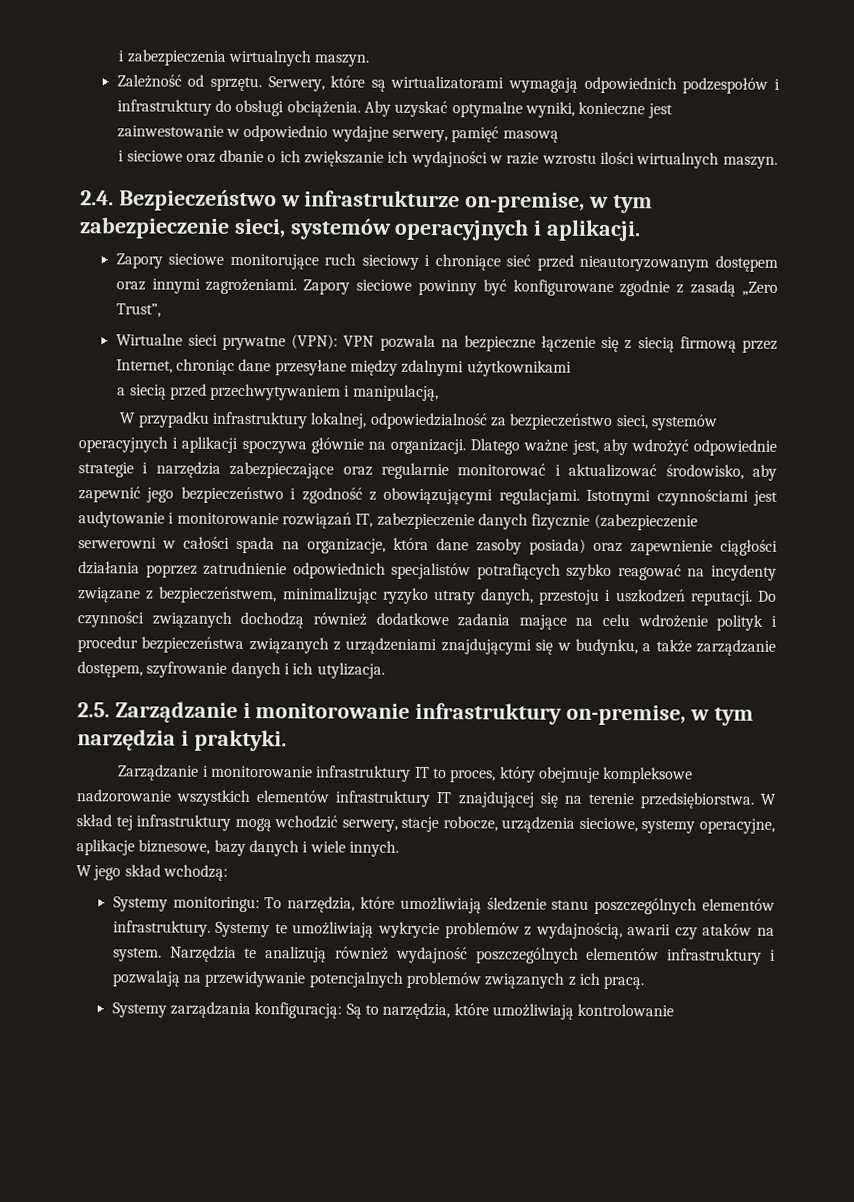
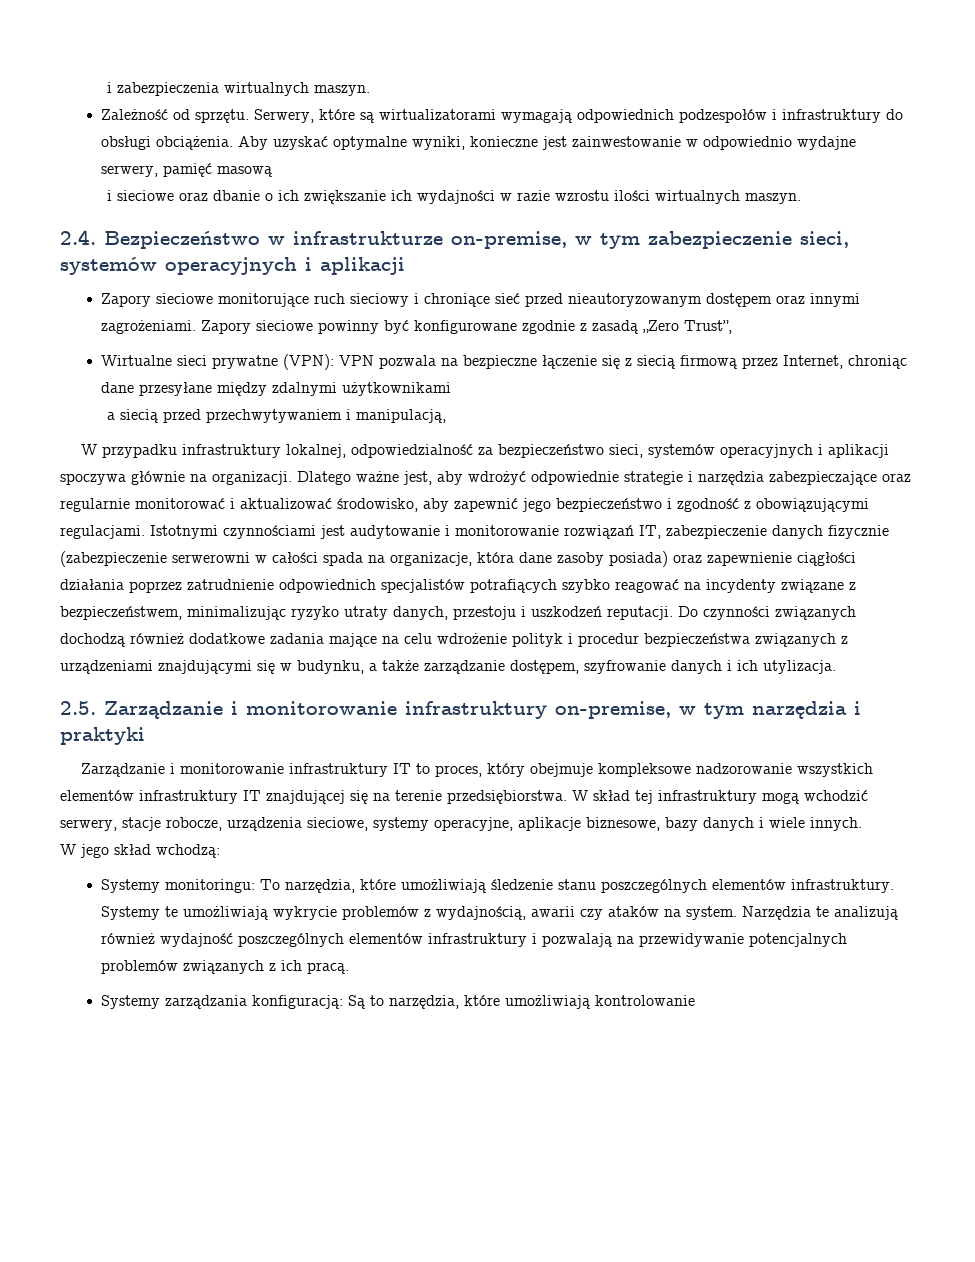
- 2.4. Bezpieczeństwo w infrastrukturze on-premise, w tym zabezpieczenie sieci, systemów operacyjnych i aplikacji.
+ 2.4. Bezpieczeństwo w infrastrukturze on-premise, w tym zabezpieczenie sieci, systemów operacyjnych i aplikacji
- 2.5. Zarządzanie i monitorowanie infrastruktury on-premise, w tym narzędzia i praktyki.
+ 2.5. Zarządzanie i monitorowanie infrastruktury on-premise, w tym narzędzia i praktyki

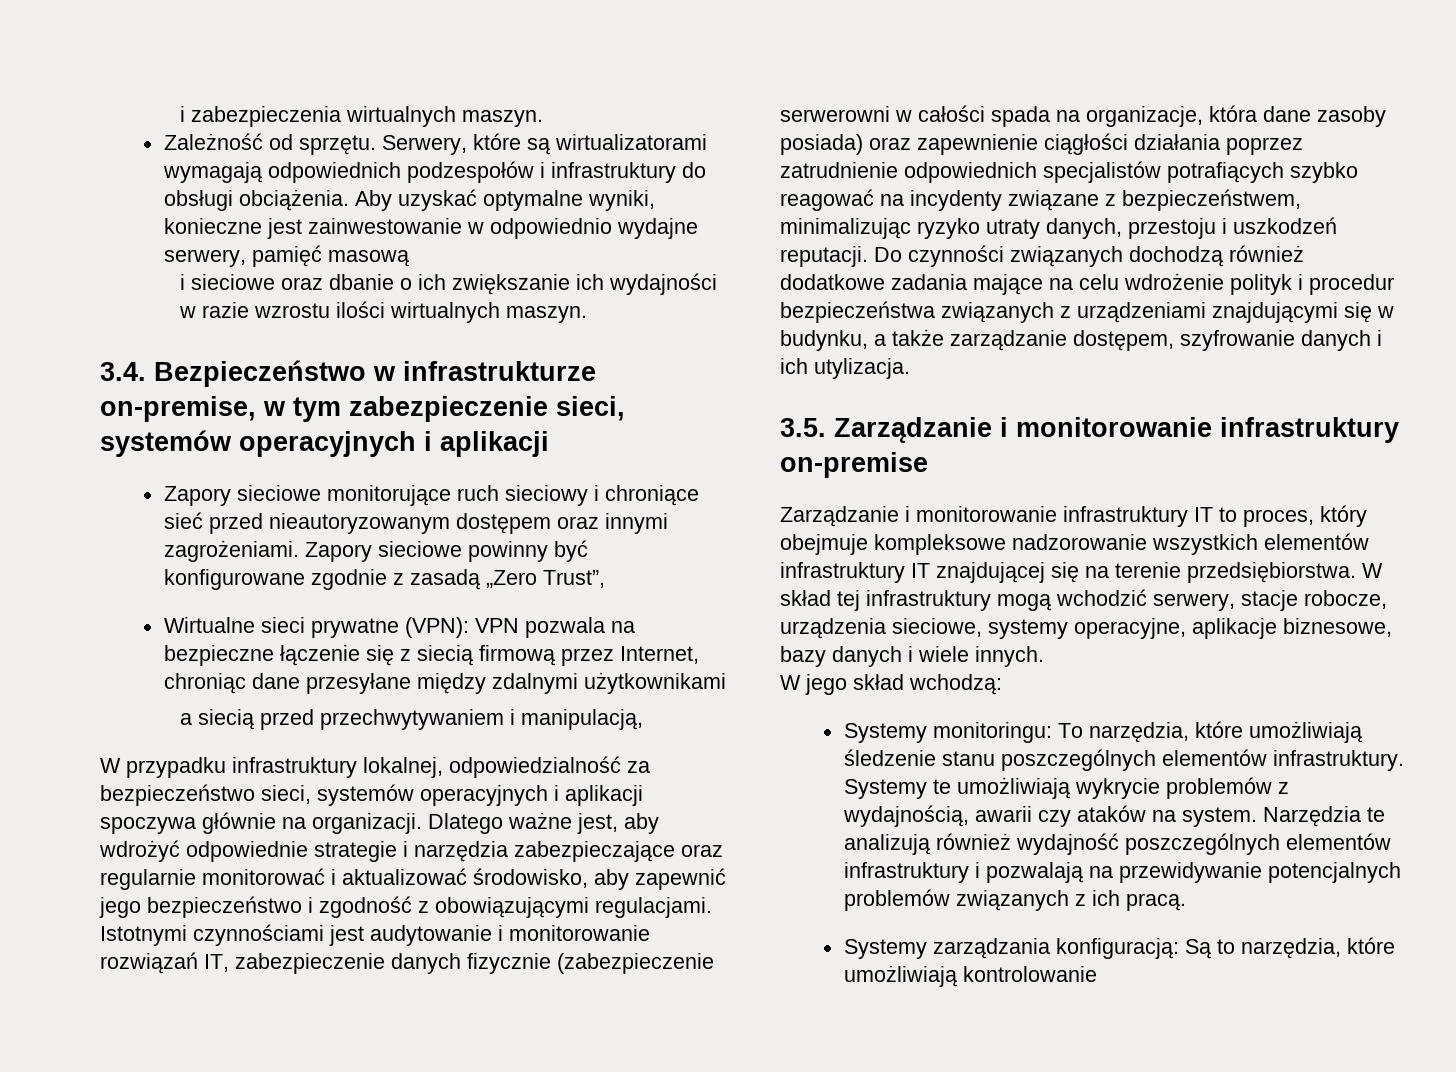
- 2.4. Bezpieczeństwo w infrastrukturze on-premise, w tym zabezpieczenie sieci, systemów operacyjnych i aplikacji
+ 3.4. Bezpieczeństwo w infrastrukturze on-premise, w tym zabezpieczenie sieci, systemów operacyjnych i aplikacji
- 2.5. Zarządzanie i monitorowanie infrastruktury on-premise, w tym narzędzia i praktyki
+ 3.5. Zarządzanie i monitorowanie infrastruktury on-premise

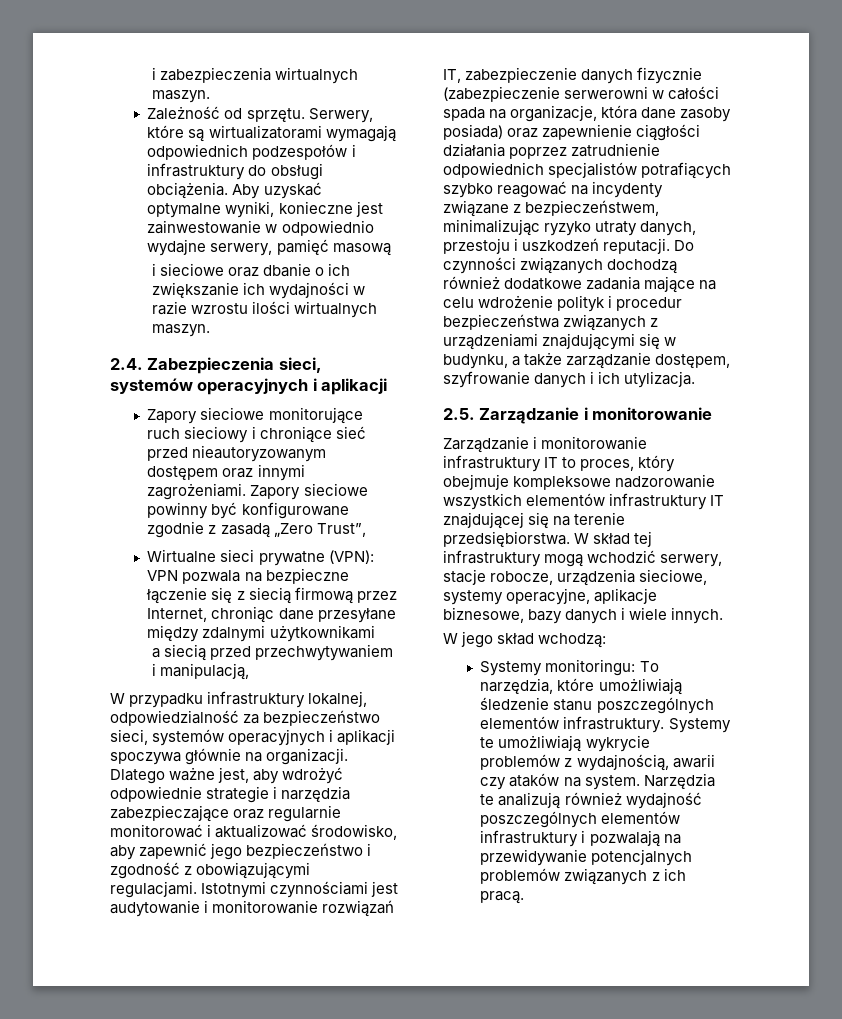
- 3.4. Bezpieczeństwo w infrastrukturze on-premise, w tym zabezpieczenie sieci, systemów operacyjnych i aplikacji
+ 2.4. Zabezpieczenia sieci, systemów operacyjnych i aplikacji
- 3.5. Zarządzanie i monitorowanie infrastruktury on-premise
+ 2.5. Zarządzanie i monitorowanie
- Systemy zarządzania konfiguracją: Są to narzędzia, które umożliwiają kontrolowanie

